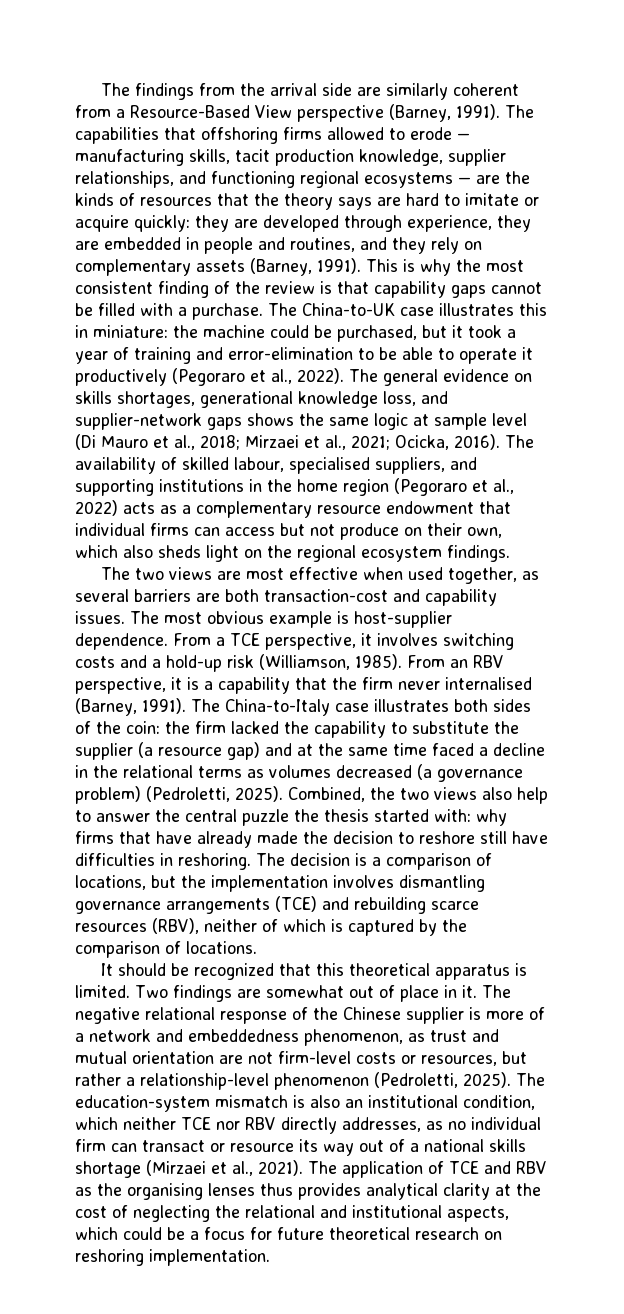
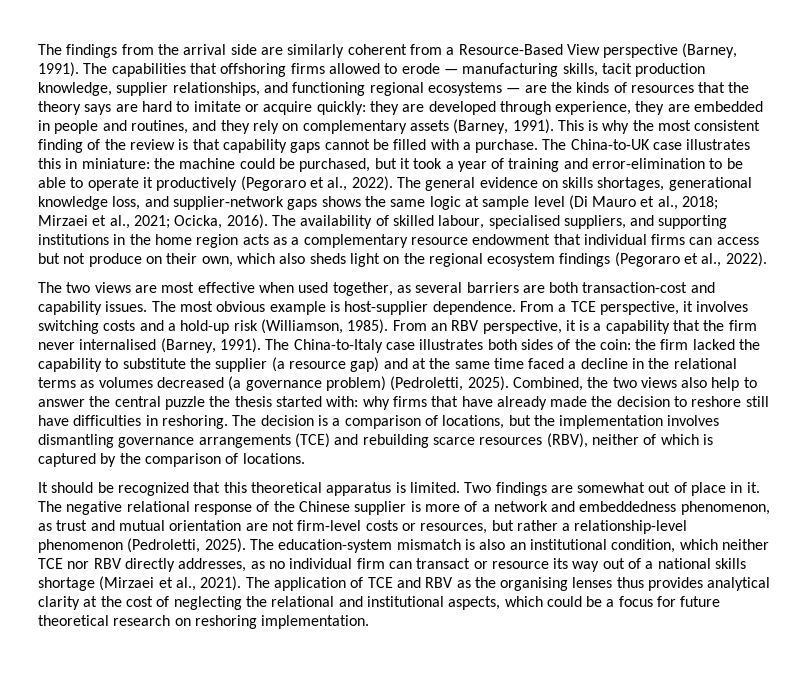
- The availability of skilled labour, specialised suppliers, and supporting institutions in the home region (Pegoraro et al., 2022) acts as a complementary resource endowment that individual firms can access but not produce on their own, which also sheds light on the regional ecosystem findings.
+ The availability of skilled labour, specialised suppliers, and supporting institutions in the home region acts as a complementary resource endowment that individual firms can access but not produce on their own, which also sheds light on the regional ecosystem findings (Pegoraro et al., 2022).

